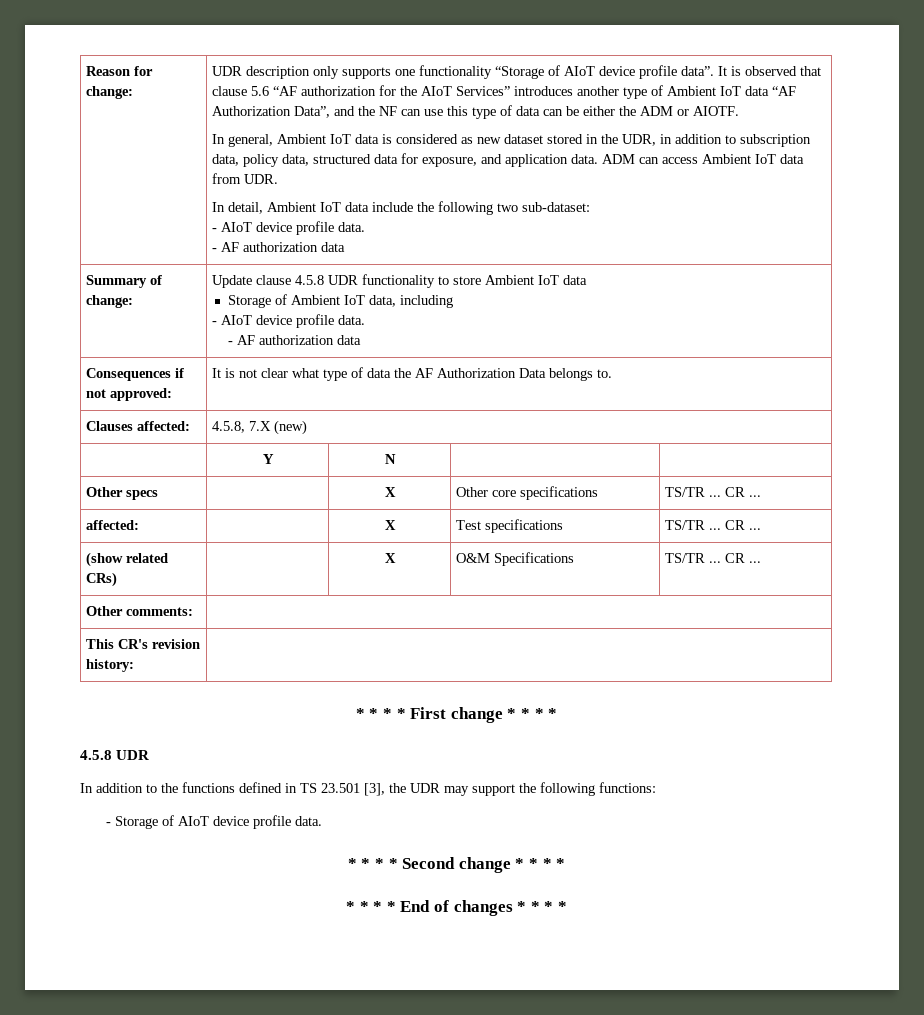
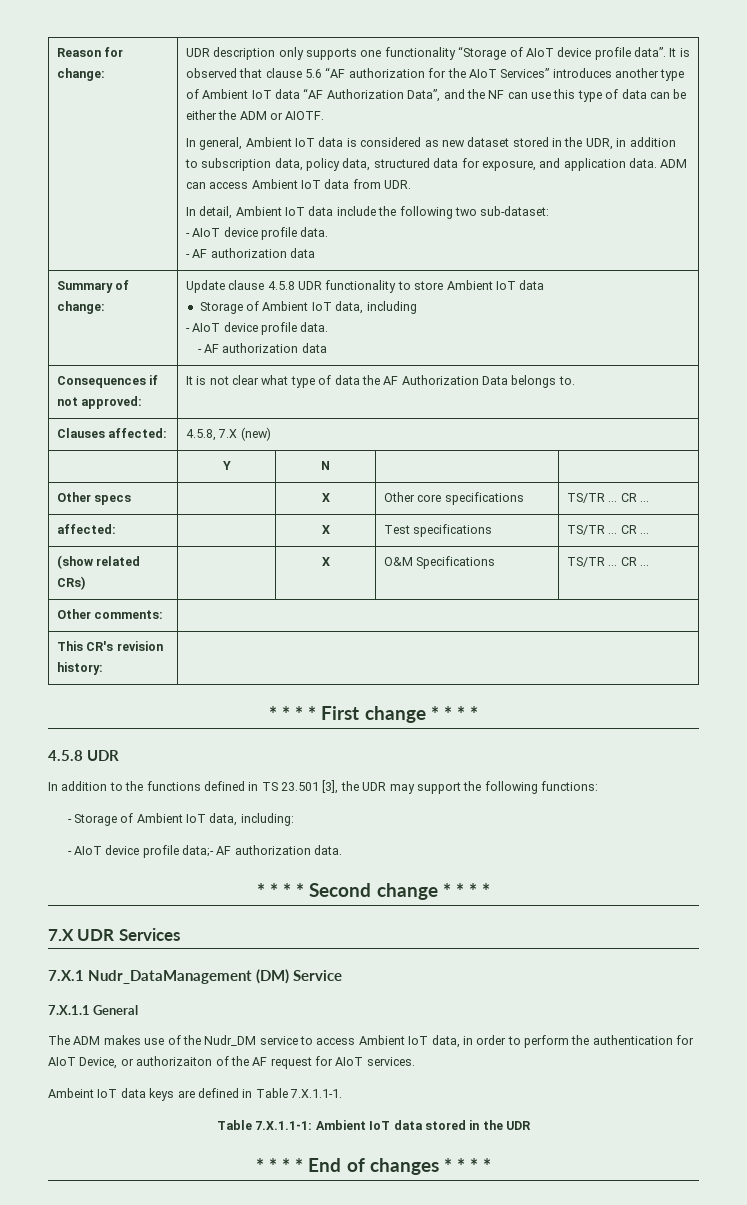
- - Storage of AIoT device profile data.
+ - Storage of Ambient IoT data, including:
+ - AIoT device profile data;- AF authorization data.
+ 7.X UDR Services
+ 7.X.1 Nudr_DataManagement (DM) Service
+ 7.X.1.1 General
+ The ADM makes use of the Nudr_DM service to access Ambient IoT data, in order to perform the authentication for AIoT Device, or authorizaiton of the AF request for AIoT services.
+ Ambeint IoT data keys are defined in Table 7.X.1.1-1.
+ Table 7.X.1.1-1: Ambient IoT data stored in the UDR

